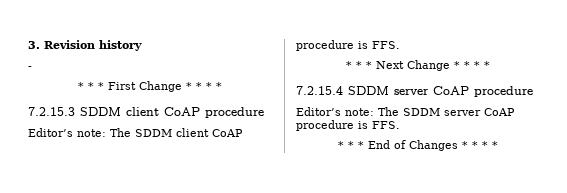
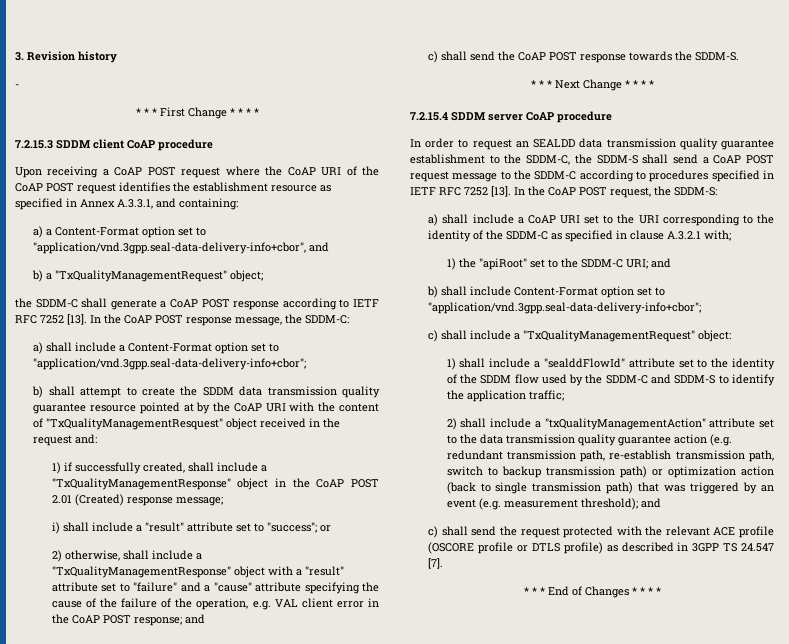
- Editor’s note: The SDDM client CoAP procedure is FFS.
+ Upon receiving a CoAP POST request where the CoAP URI of the CoAP POST request identifies the establishment resource as specified in Annex A.3.3.1, and containing:
+ a) a Content-Format option set to "application/vnd.3gpp.seal-data-delivery-info+cbor", and
+ b) a "TxQualityManagementRequest" object;
+ the SDDM-C shall generate a CoAP POST response according to IETF RFC 7252 [13]. In the CoAP POST response message, the SDDM-C:
+ a) shall include a Content-Format option set to "application/vnd.3gpp.seal-data-delivery-info+cbor";
+ b) shall attempt to create the SDDM data transmission quality guarantee resource pointed at by the CoAP URI with the content of "TxQualityManagementResquest" object received in the request and:
+ 1) if successfully created, shall include a "TxQualityManagementResponse" object in the CoAP POST 2.01 (Created) response message;
+ i) shall include a "result" attribute set to "success"; or
+ 2) otherwise, shall include a "TxQualityManagementResponse" object with a "result" attribute set to "failure" and a "cause" attribute specifying the cause of the failure of the operation, e.g. VAL client error in the CoAP POST response; and
+ c) shall send the CoAP POST response towards the SDDM-S.
- Editor’s note: The SDDM server CoAP procedure is FFS.
+ In order to request an SEALDD data transmission quality guarantee establishment to the SDDM-C, the SDDM-S shall send a CoAP POST request message to the SDDM-C according to procedures specified in IETF RFC 7252 [13]. In the CoAP POST request, the SDDM-S:
+ a) shall include a CoAP URI set to the URI corresponding to the identity of the SDDM-C as specified in clause A.3.2.1 with;
+ 1) the "apiRoot" set to the SDDM-C URI; and
+ b) shall include Content-Format option set to "application/vnd.3gpp.seal-data-delivery-info+cbor";
+ c) shall include a "TxQualityManagementRequest" object:
+ 1) shall include a "sealddFlowId" attribute set to the identity of the SDDM flow used by the SDDM-C and SDDM-S to identify the application traffic;
+ 2) shall include a "txQualityManagementAction" attribute set to the data transmission quality guarantee action (e.g. redundant transmission path, re-establish transmission path, switch to backup transmission path) or optimization action (back to single transmission path) that was triggered by an event (e.g. measurement threshold); and
+ c) shall send the request protected with the relevant ACE profile (OSCORE profile or DTLS profile) as described in 3GPP TS 24.547 [7].

